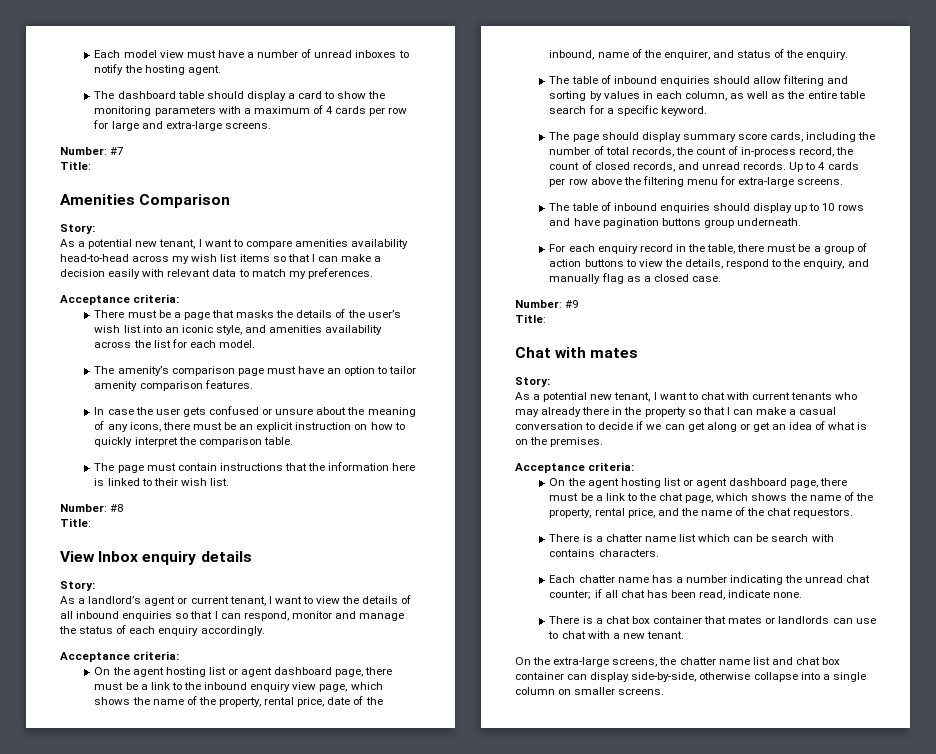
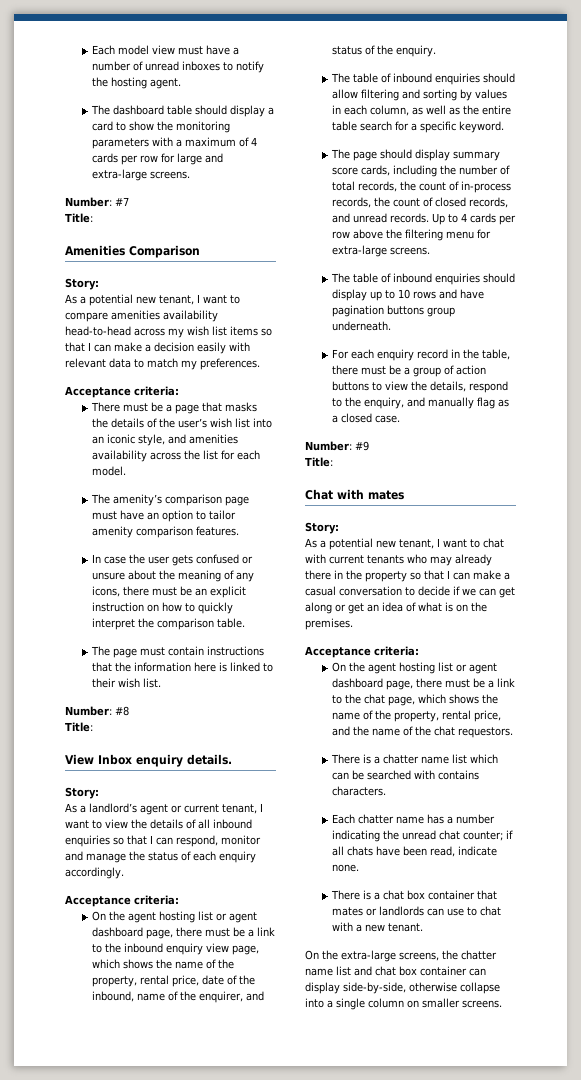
- View Inbox enquiry details
+ View Inbox enquiry details.
- The page should display summary score cards, including the number of total records, the count of in-process record, the count of closed records, and unread records.
+ The page should display summary score cards, including the number of total records, the count of in-process records, the count of closed records, and unread records.
- There is a chatter name list which can be search with contains characters.
+ There is a chatter name list which can be searched with contains characters.
- Each chatter name has a number indicating the unread chat counter; if all chat has been read, indicate none.
+ Each chatter name has a number indicating the unread chat counter; if all chats have been read, indicate none.

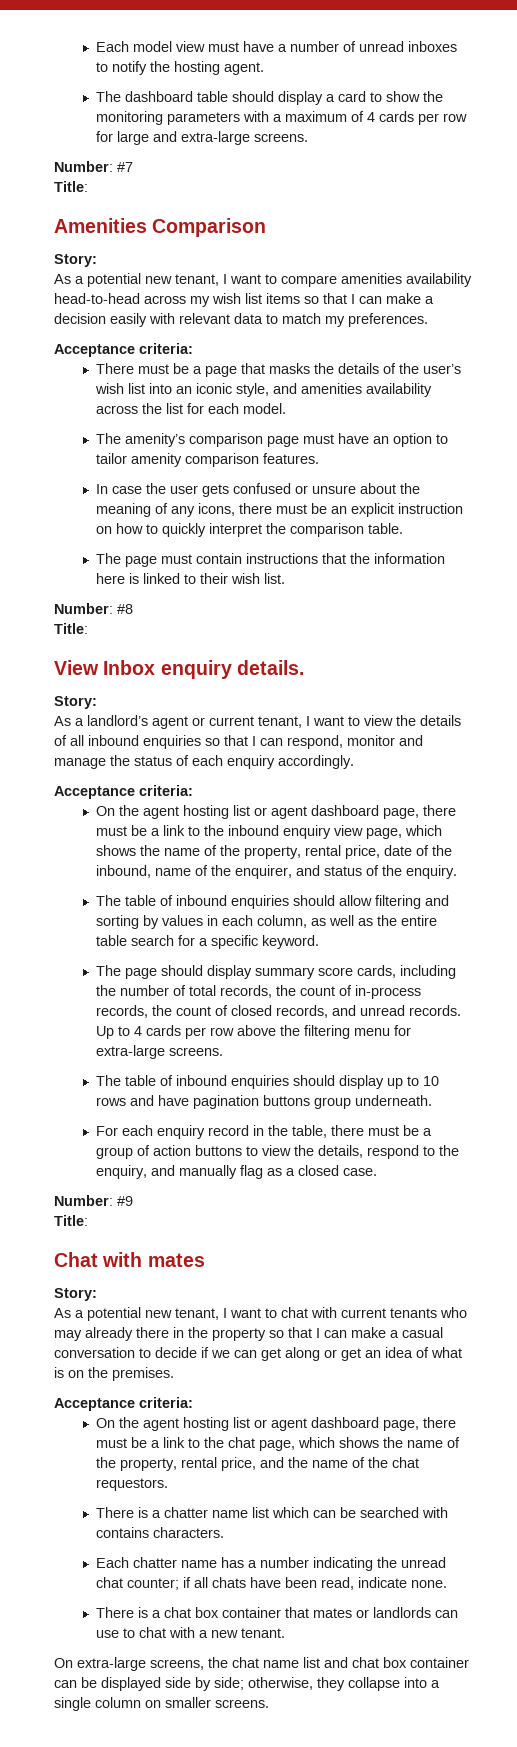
- On the extra-large screens, the chatter name list and chat box container can display side-by-side, otherwise collapse into a single column on smaller screens.
+ On extra-large screens, the chat name list and chat box container can be displayed side by side; otherwise, they collapse into a single column on smaller screens.

